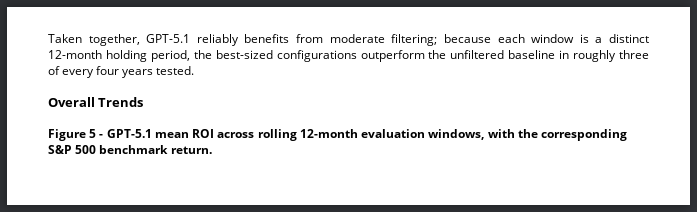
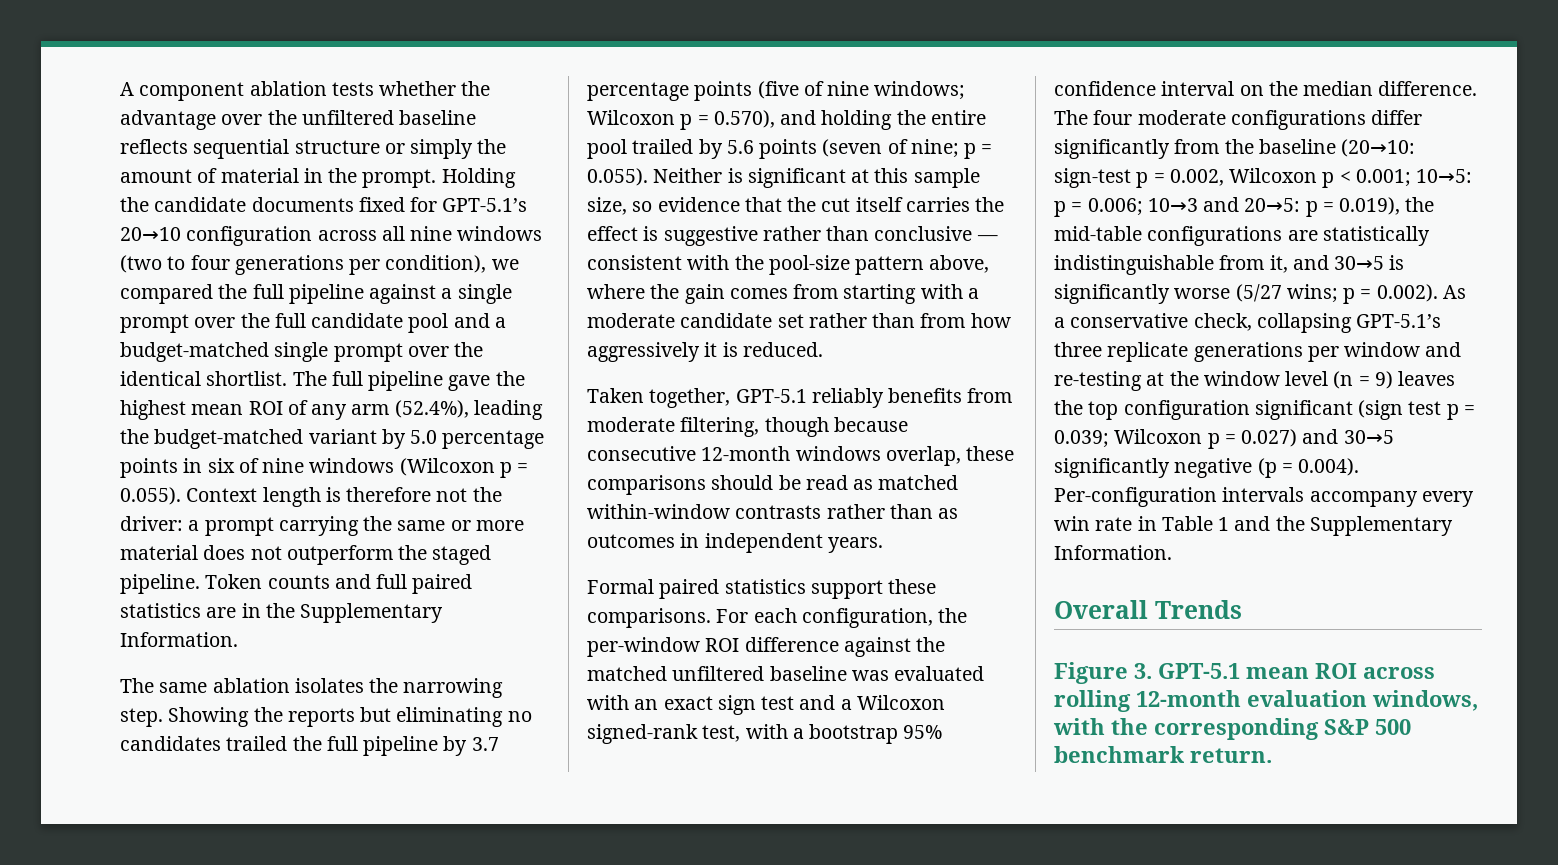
+ A component ablation tests whether the advantage over the unfiltered baseline reflects sequential structure or simply the amount of material in the prompt. Holding the candidate documents fixed for GPT-5.1’s 20→10 configuration across all nine windows (two to four generations per condition), we compared the full pipeline against a single prompt over the full candidate pool and a budget-matched single prompt over the identical shortlist. The full pipeline gave the highest mean ROI of any arm (52.4%), leading the budget-matched variant by 5.0 percentage points in six of nine windows (Wilcoxon p = 0.055). Context length is therefore not the driver: a prompt carrying the same or more material does not outperform the staged pipeline. Token counts and full paired statistics are in the Supplementary Information.
+ The same ablation isolates the narrowing step. Showing the reports but eliminating no candidates trailed the full pipeline by 3.7 percentage points (five of nine windows; Wilcoxon p = 0.570), and holding the entire pool trailed by 5.6 points (seven of nine; p = 0.055). Neither is significant at this sample size, so evidence that the cut itself carries the effect is suggestive rather than conclusive — consistent with the pool-size pattern above, where the gain comes from starting with a moderate candidate set rather than from how aggressively it is reduced.
- Taken together, GPT-5.1 reliably benefits from moderate filtering; because each window is a distinct 12-month holding period, the best-sized configurations outperform the unfiltered baseline in roughly three of every four years tested.
+ Taken together, GPT-5.1 reliably benefits from moderate filtering, though because consecutive 12-month windows overlap, these comparisons should be read as matched within-window contrasts rather than as outcomes in independent years.
+ Formal paired statistics support these comparisons. For each configuration, the per-window ROI difference against the matched unfiltered baseline was evaluated with an exact sign test and a Wilcoxon signed-rank test, with a bootstrap 95% confidence interval on the median difference. The four moderate configurations differ significantly from the baseline (20→10: sign-test p = 0.002, Wilcoxon p < 0.001; 10→5: p = 0.006; 10→3 and 20→5: p = 0.019), the mid-table configurations are statistically indistinguishable from it, and 30→5 is significantly worse (5/27 wins; p = 0.002). As a conservative check, collapsing GPT-5.1’s three replicate generations per window and re-testing at the window level (n = 9) leaves the top configuration significant (sign test p = 0.039; Wilcoxon p = 0.027) and 30→5 significantly negative (p = 0.004). Per-configuration intervals accompany every win rate in Table 1 and the Supplementary Information.
- Figure 5 - GPT-5.1 mean ROI across rolling 12-month evaluation windows, with the corresponding S&P 500 benchmark return.
+ Figure 3. GPT-5.1 mean ROI across rolling 12-month evaluation windows, with the corresponding S&P 500 benchmark return.

